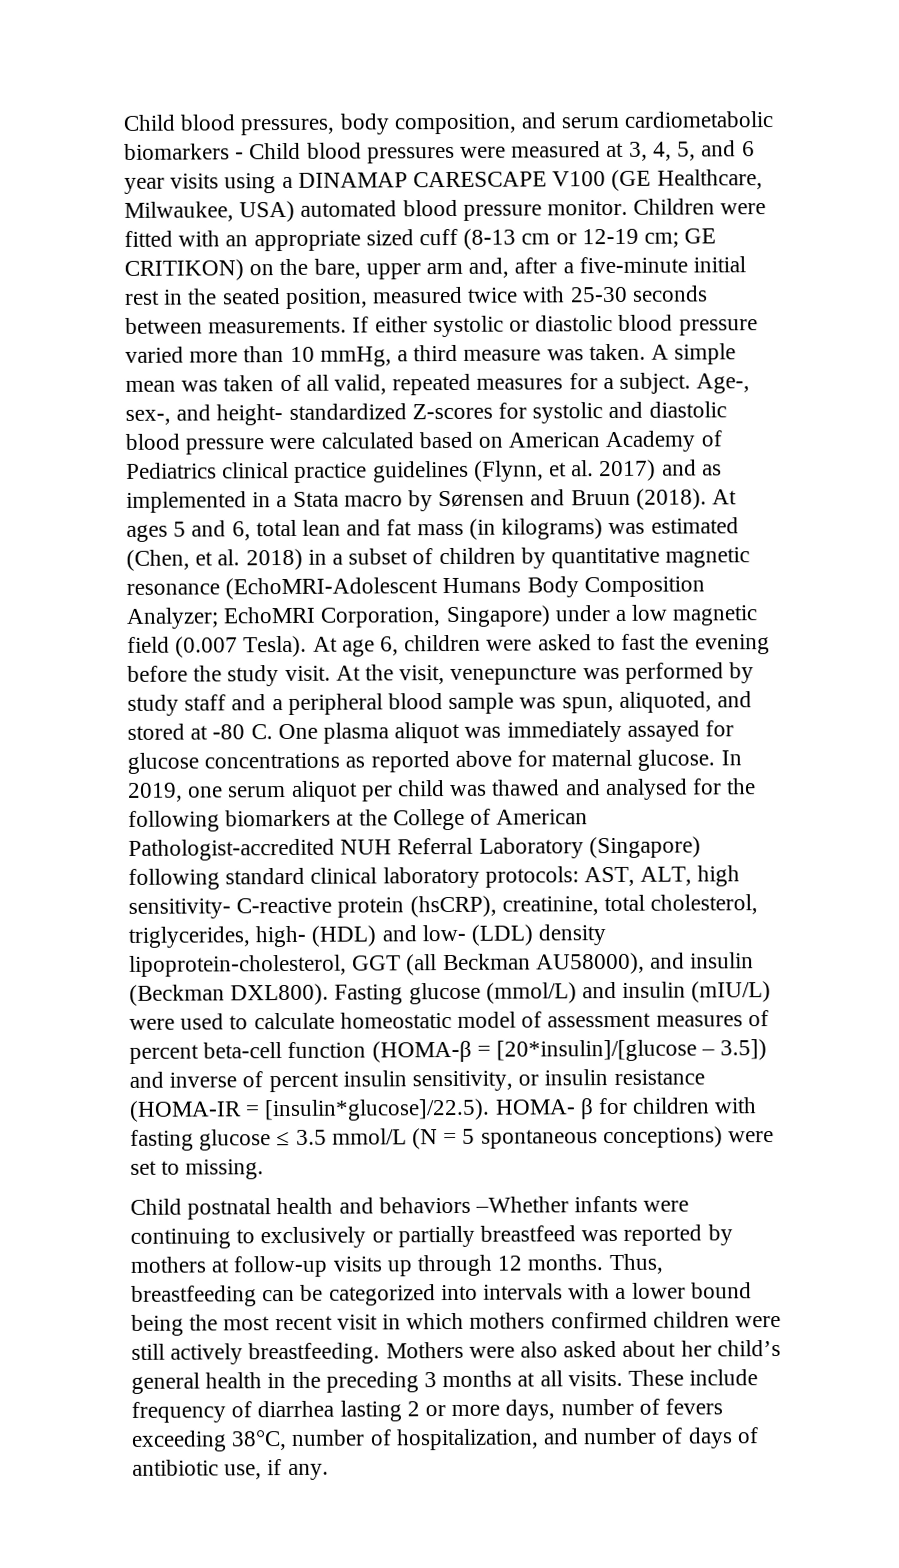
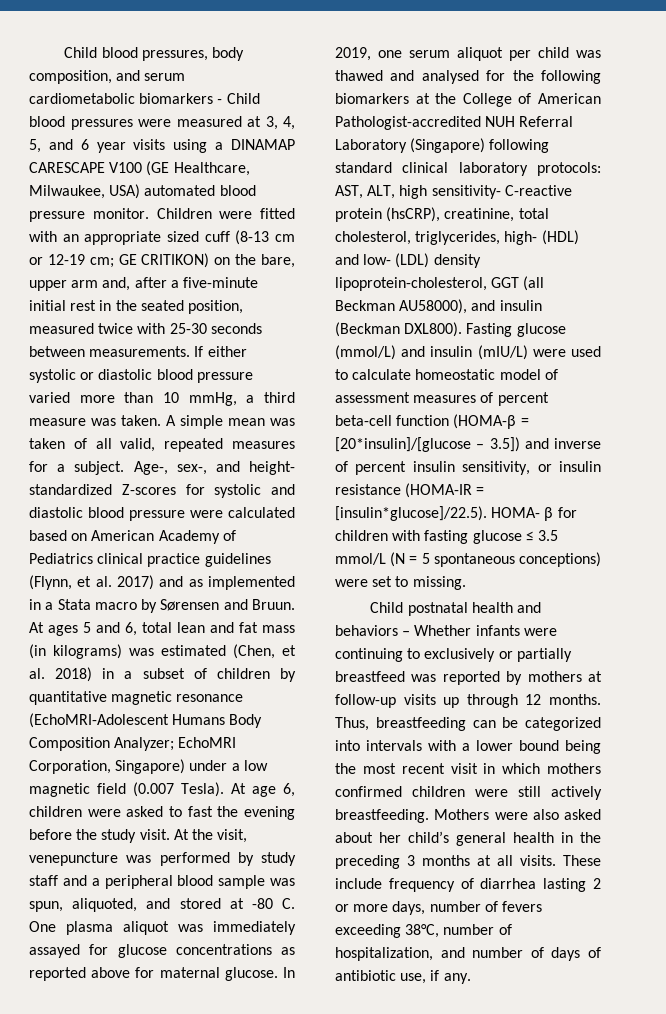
- Age-, sex-, and height- standardized Z-scores for systolic and diastolic blood pressure were calculated based on American Academy of Pediatrics clinical practice guidelines (Flynn, et al. 2017) and as implemented in a Stata macro by Sørensen and Bruun (2018).
+ Age-, sex-, and height- standardized Z-scores for systolic and diastolic blood pressure were calculated based on American Academy of Pediatrics clinical practice guidelines (Flynn, et al. 2017) and as implemented in a Stata macro by Sørensen and Bruun.
- Child postnatal health and behaviors –Whether infants were continuing to exclusively or partially breastfeed was reported by mothers at follow-up visits up through 12 months.
+ Child postnatal health and behaviors – Whether infants were continuing to exclusively or partially breastfeed was reported by mothers at follow-up visits up through 12 months.

